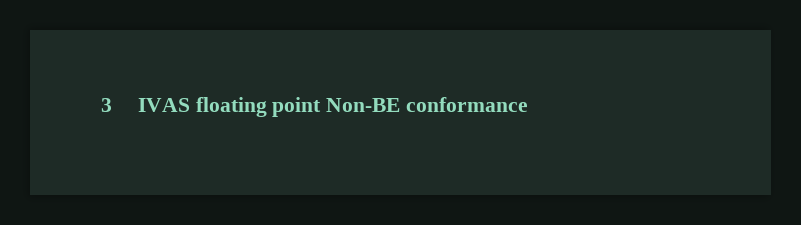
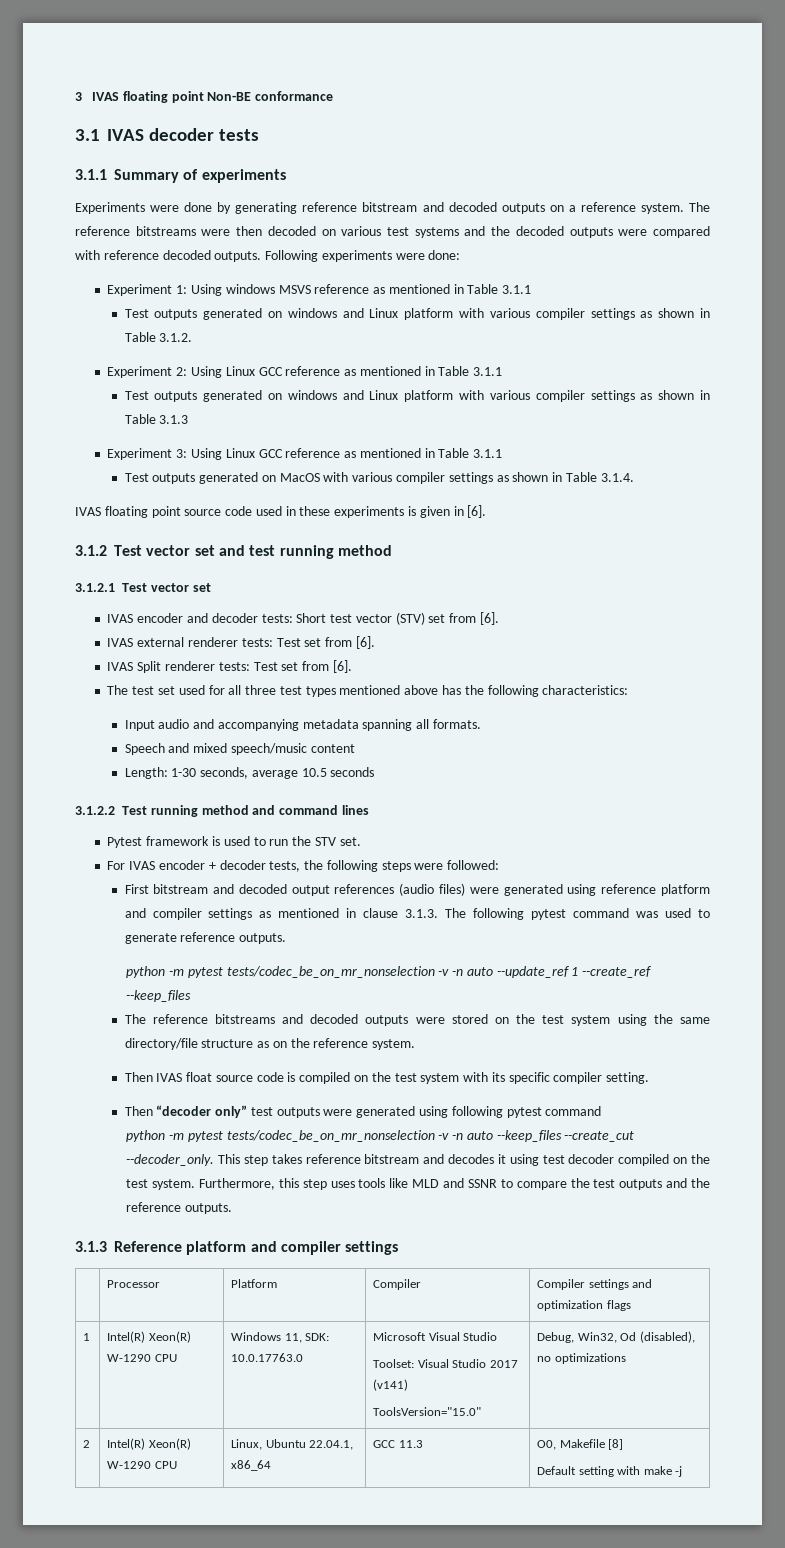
+ 3.1 IVAS decoder tests
+ 3.1.1 Summary of experiments
+ Experiments were done by generating reference bitstream and decoded outputs on a reference system. The reference bitstreams were then decoded on various test systems and the decoded outputs were compared with reference decoded outputs. Following experiments were done:
+ Experiment 1: Using windows MSVS reference as mentioned in Table 3.1.1
+ Test outputs generated on windows and Linux platform with various compiler settings as shown in Table 3.1.2.
+ Experiment 2: Using Linux GCC reference as mentioned in Table 3.1.1
+ Test outputs generated on windows and Linux platform with various compiler settings as shown in Table 3.1.3
+ Experiment 3: Using Linux GCC reference as mentioned in Table 3.1.1
+ Test outputs generated on MacOS with various compiler settings as shown in Table 3.1.4.
+ IVAS floating point source code used in these experiments is given in [6].
+ 3.1.2 Test vector set and test running method
+ 3.1.2.1 Test vector set
+ IVAS encoder and decoder tests: Short test vector (STV) set from [6].
+ IVAS external renderer tests: Test set from [6].
+ IVAS Split renderer tests: Test set from [6].
+ The test set used for all three test types mentioned above has the following characteristics:
+ Input audio and accompanying metadata spanning all formats.
+ Speech and mixed speech/music content
+ Length: 1-30 seconds, average 10.5 seconds
+ 3.1.2.2 Test running method and command lines
+ Pytest framework is used to run the STV set.
+ For IVAS encoder + decoder tests, the following steps were followed:
+ First bitstream and decoded output references (audio files) were generated using reference platform and compiler settings as mentioned in clause 3.1.3. The following pytest command was used to generate reference outputs.
+ python -m pytest tests/codec_be_on_mr_nonselection -v -n auto --update_ref 1 --create_ref --keep_files
+ The reference bitstreams and decoded outputs were stored on the test system using the same directory/file structure as on the reference system.
+ Then IVAS float source code is compiled on the test system with its specific compiler setting.
+ Then “decoder only” test outputs were generated using following pytest command
+ python -m pytest tests/codec_be_on_mr_nonselection -v -n auto --keep_files --create_cut --decoder_only. This step takes reference bitstream and decodes it using test decoder compiled on the test system. Furthermore, this step uses tools like MLD and SSNR to compare the test outputs and the reference outputs.
+ 3.1.3 Reference platform and compiler settings
+ | Processor | Platform | Compiler | Compiler settings and optimization flags
+ 1 | Intel(R) Xeon(R) W-1290 CPU | Windows 11, SDK: 10.0.17763.0 | Microsoft Visual Studio
+ Toolset: Visual Studio 2017 (v141)
+ ToolsVersion="15.0" | Debug, Win32, Od (disabled), no optimizations
+ 2 | Intel(R) Xeon(R) W-1290 CPU | Linux, Ubuntu 22.04.1, x86_64 | GCC 11.3 | O0, Makefile [8]
+ Default setting with make -j

